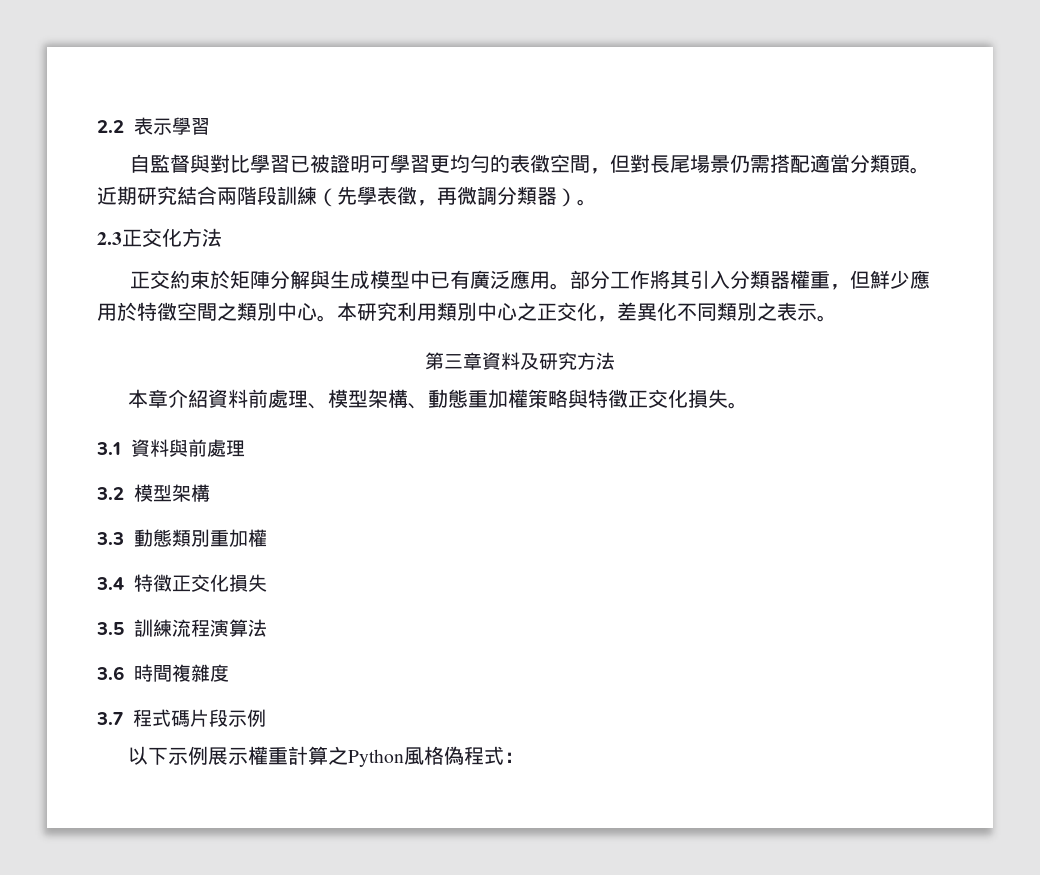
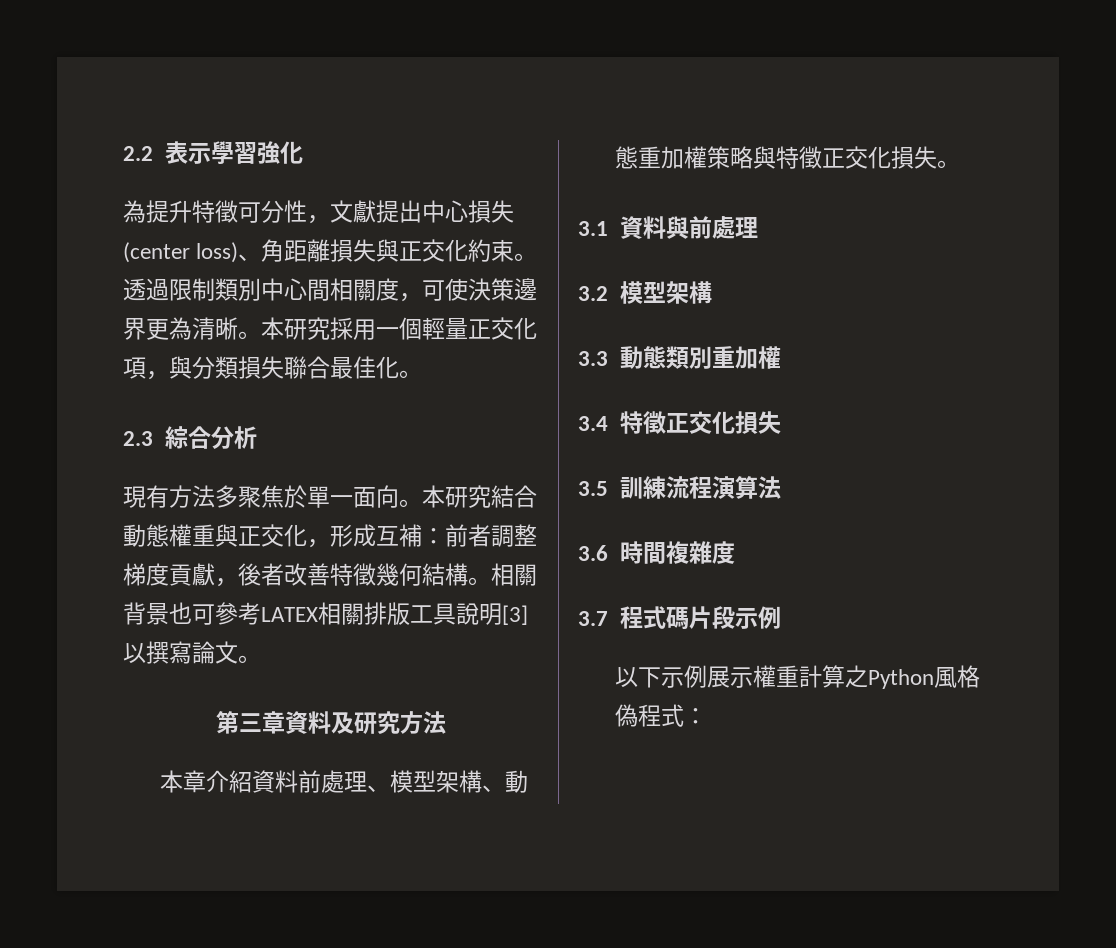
- 2.2表示學習
- 自監督與對比學習已被證明可學習更均勻的表徵空間，但對長尾場景仍需搭配適當分類頭。近期研究結合兩階段訓練（先學表徵，再微調分類器）。
- 2.3正交化方法
- 正交約束於矩陣分解與生成模型中已有廣泛應用。部分工作將其引入分類器權重，但鮮少應用於特徵空間之類別中心。本研究利用類別中心之正交化，差異化不同類別之表示。
+ 2.2表示學習強化
+ 為提升特徵可分性，文獻提出中心損失(center loss)、角距離損失與正交化約束。透過限制類別中心間相關度，可使決策邊界更為清晰。本研究採用一個輕量正交化項，與分類損失聯合最佳化。
+ 2.3綜合分析
+ 現有方法多聚焦於單一面向。本研究結合動態權重與正交化，形成互補：前者調整梯度貢獻，後者改善特徵幾何結構。相關背景也可參考LATEX相關排版工具說明[3]以撰寫論文。

